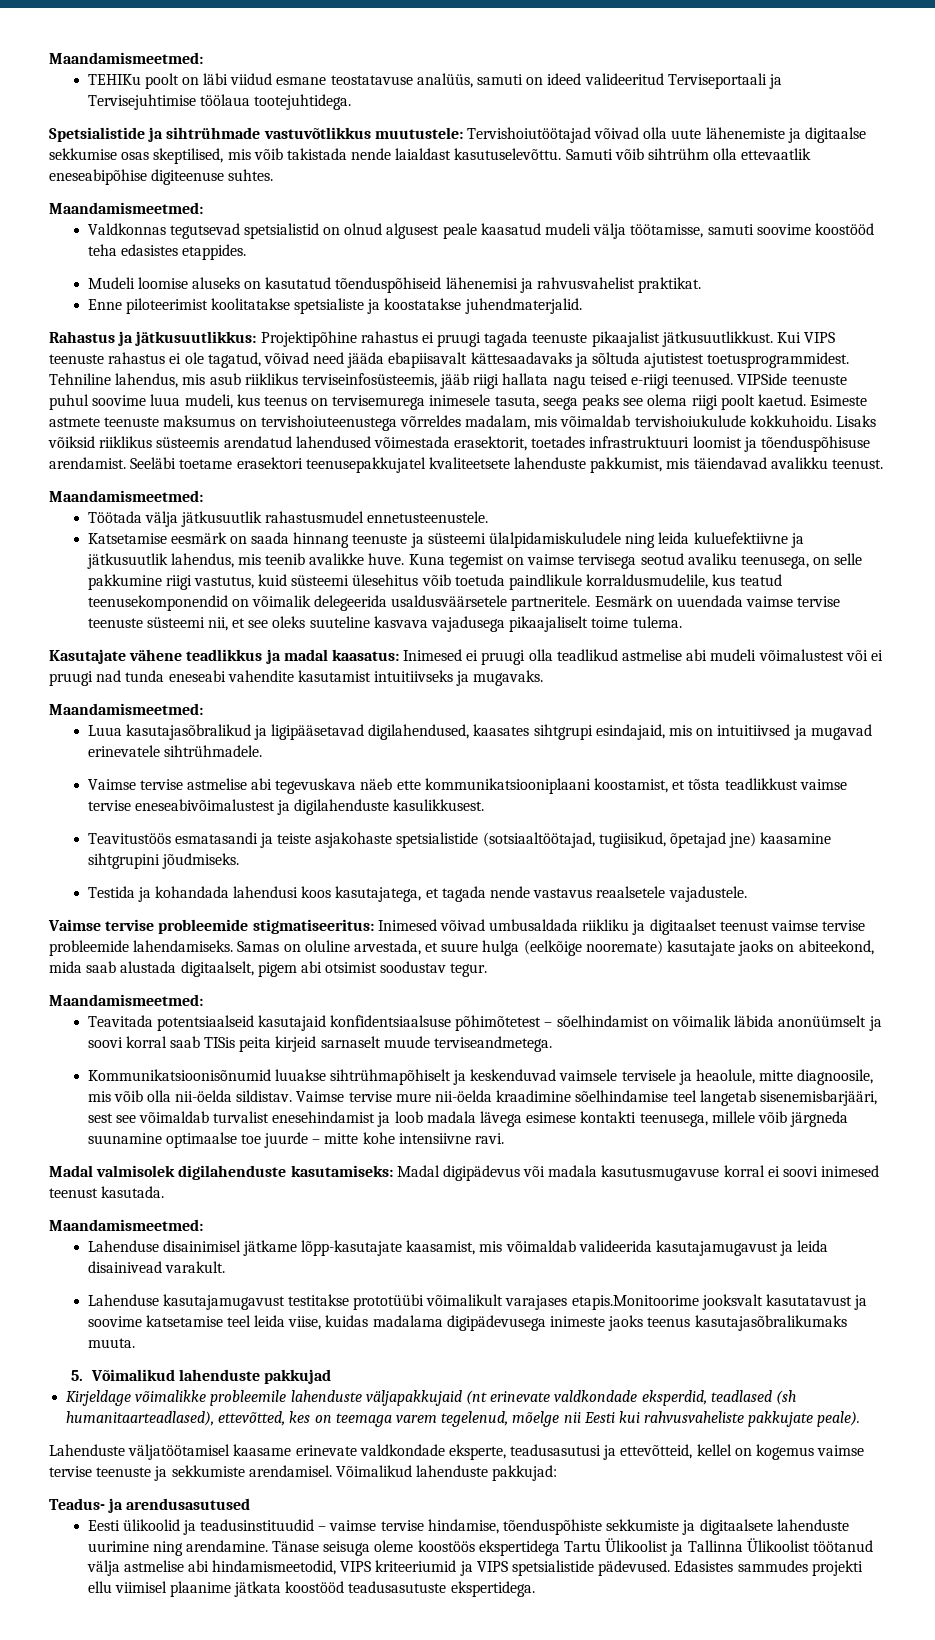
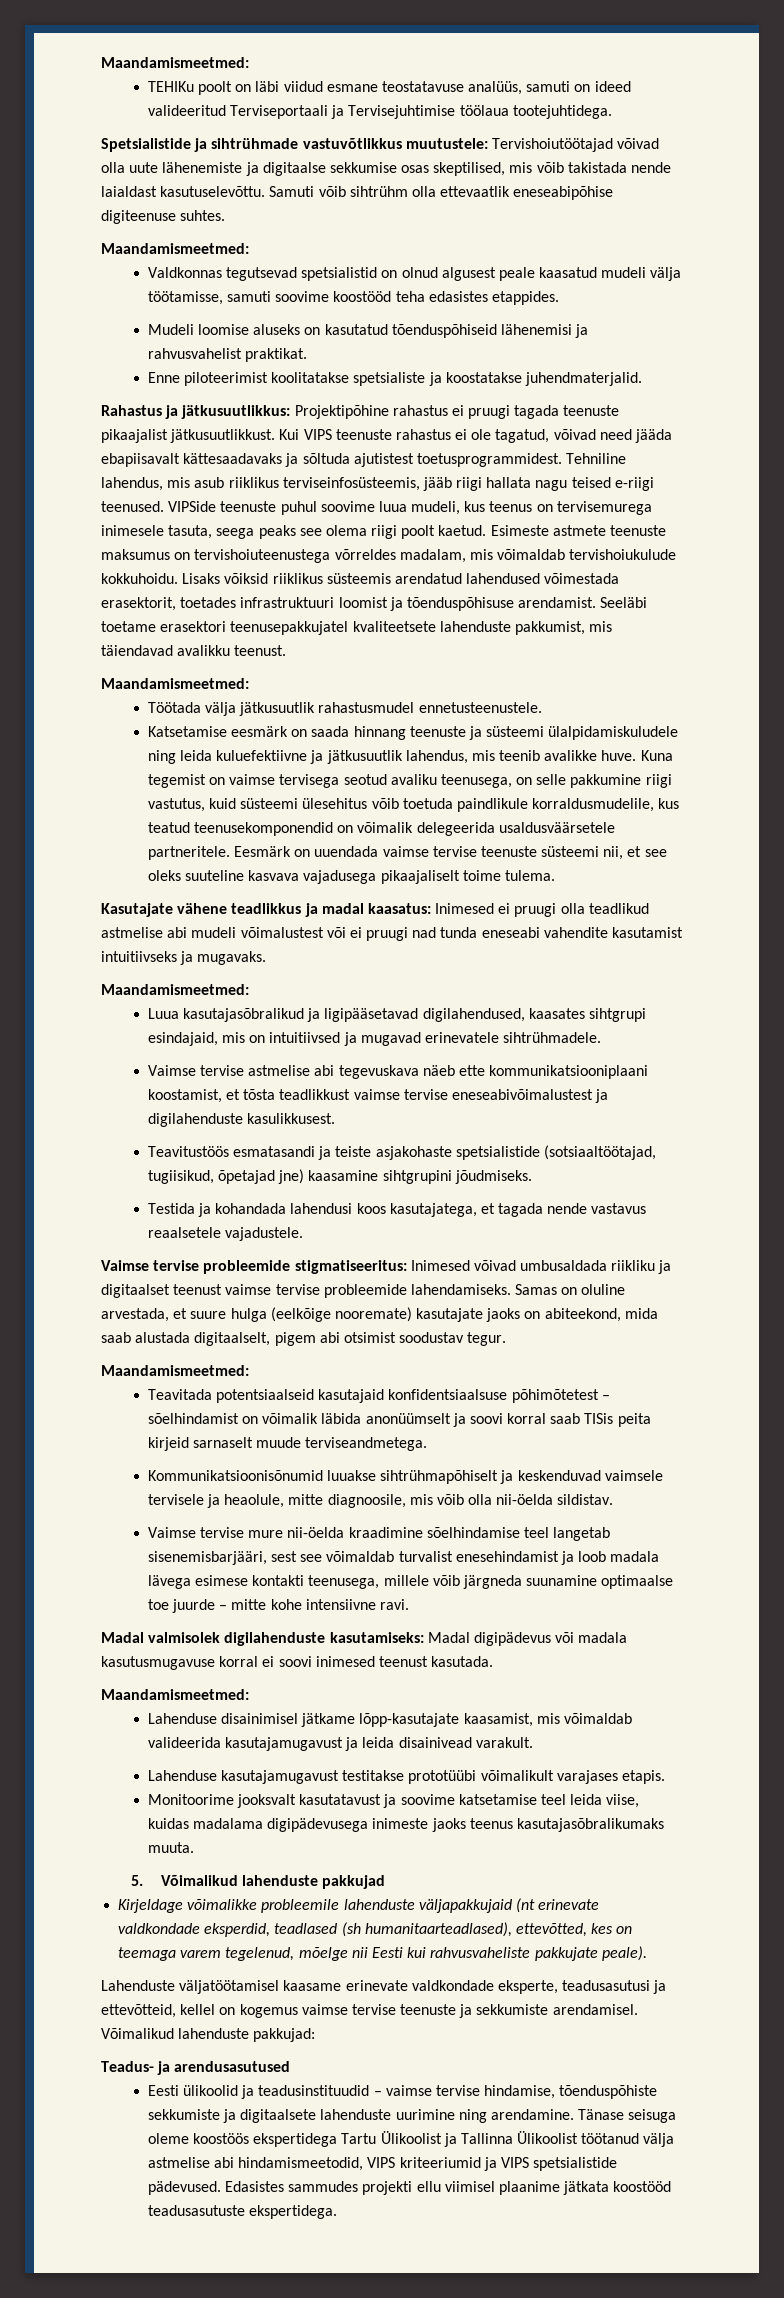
- Kommunikatsioonisõnumid luuakse sihtrühmapõhiselt ja keskenduvad vaimsele tervisele ja heaolule, mitte diagnoosile, mis võib olla nii-öelda sildistav. Vaimse tervise mure nii-öelda kraadimine sõelhindamise teel langetab sisenemisbarjääri, sest see võimaldab turvalist enesehindamist ja loob madala lävega esimese kontakti teenusega, millele võib järgneda suunamine optimaalse toe juurde – mitte kohe intensiivne ravi.
+ Kommunikatsioonisõnumid luuakse sihtrühmapõhiselt ja keskenduvad vaimsele tervisele ja heaolule, mitte diagnoosile, mis võib olla nii-öelda sildistav.
+ Vaimse tervise mure nii-öelda kraadimine sõelhindamise teel langetab sisenemisbarjääri, sest see võimaldab turvalist enesehindamist ja loob madala lävega esimese kontakti teenusega, millele võib järgneda suunamine optimaalse toe juurde – mitte kohe intensiivne ravi.
- Lahenduse kasutajamugavust testitakse prototüübi võimalikult varajases etapis.Monitoorime jooksvalt kasutatavust ja soovime katsetamise teel leida viise, kuidas madalama digipädevusega inimeste jaoks teenus kasutajasõbralikumaks muuta.
+ Lahenduse kasutajamugavust testitakse prototüübi võimalikult varajases etapis.
+ Monitoorime jooksvalt kasutatavust ja soovime katsetamise teel leida viise, kuidas madalama digipädevusega inimeste jaoks teenus kasutajasõbralikumaks muuta.

